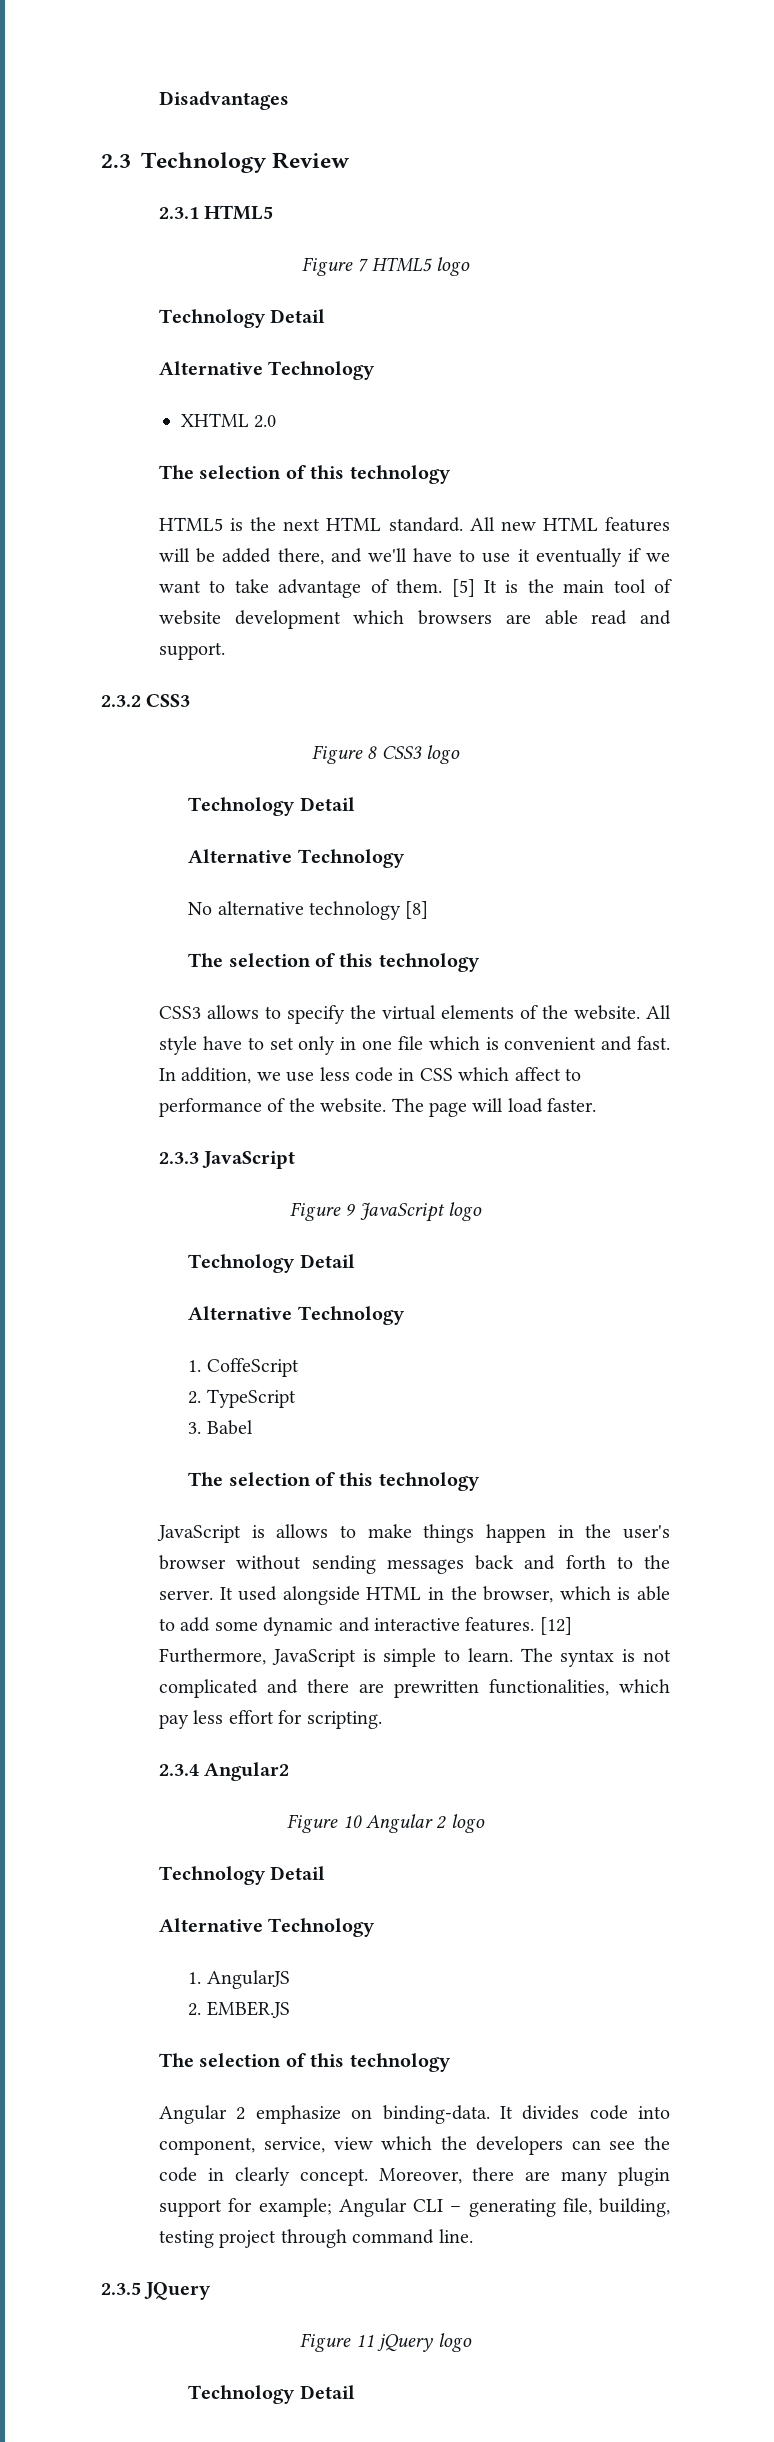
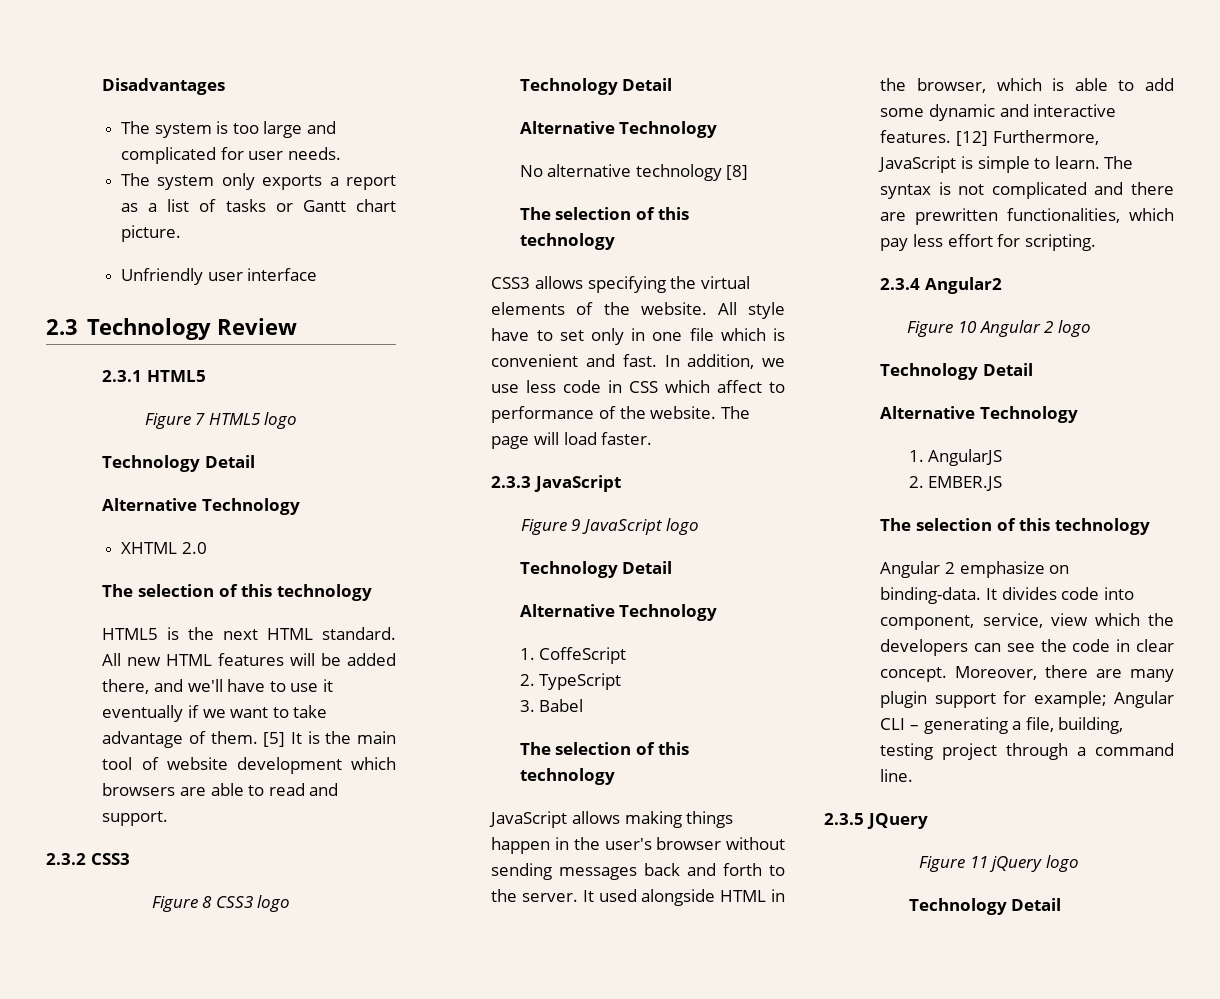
+ The system is too large and complicated for user needs.
+ The system only exports a report as a list of tasks or Gantt chart picture.
+ Unfriendly user interface
- [5] It is the main tool of website development which browsers are able read and support.
+ [5] It is the main tool of website development which browsers are able to read and support.
- CSS3 allows to specify the virtual elements of the website.
+ CSS3 allows specifying the virtual elements of the website.
- JavaScript is allows to make things happen in the user's browser without sending messages back and forth to the server.
+ JavaScript allows making things happen in the user's browser without sending messages back and forth to the server.
- It divides code into component, service, view which the developers can see the code in clearly concept.
+ It divides code into component, service, view which the developers can see the code in clear concept.
- Moreover, there are many plugin support for example; Angular CLI – generating file, building, testing project through command line.
+ Moreover, there are many plugin support for example; Angular CLI – generating a file, building, testing project through a command line.

